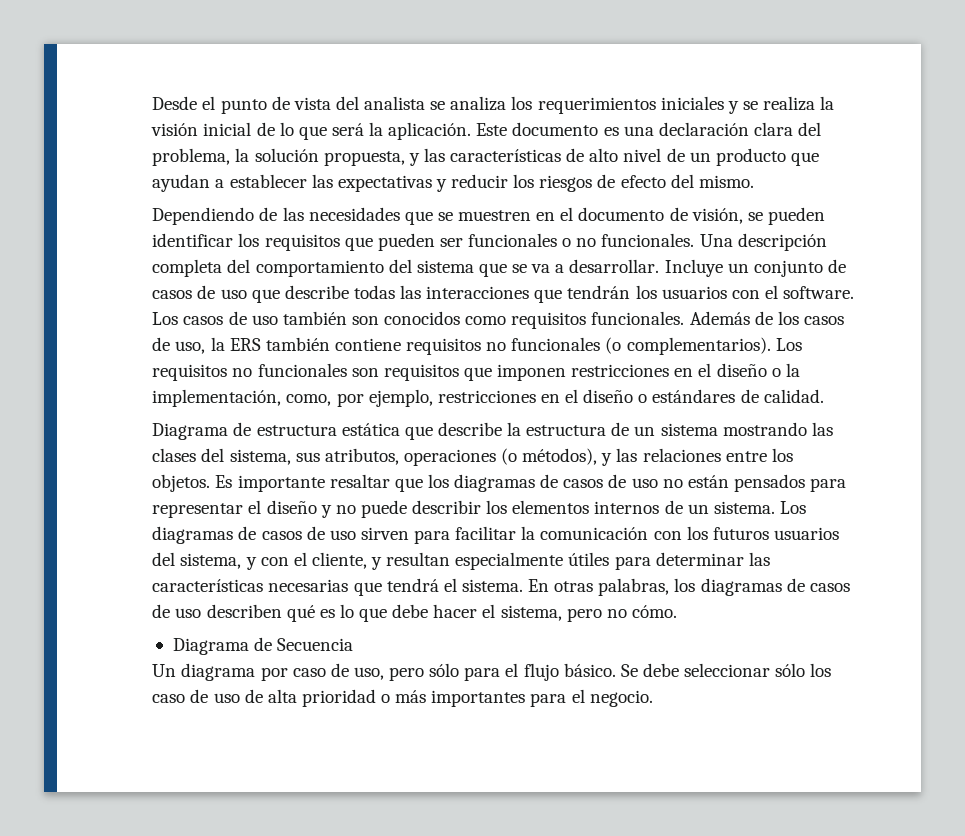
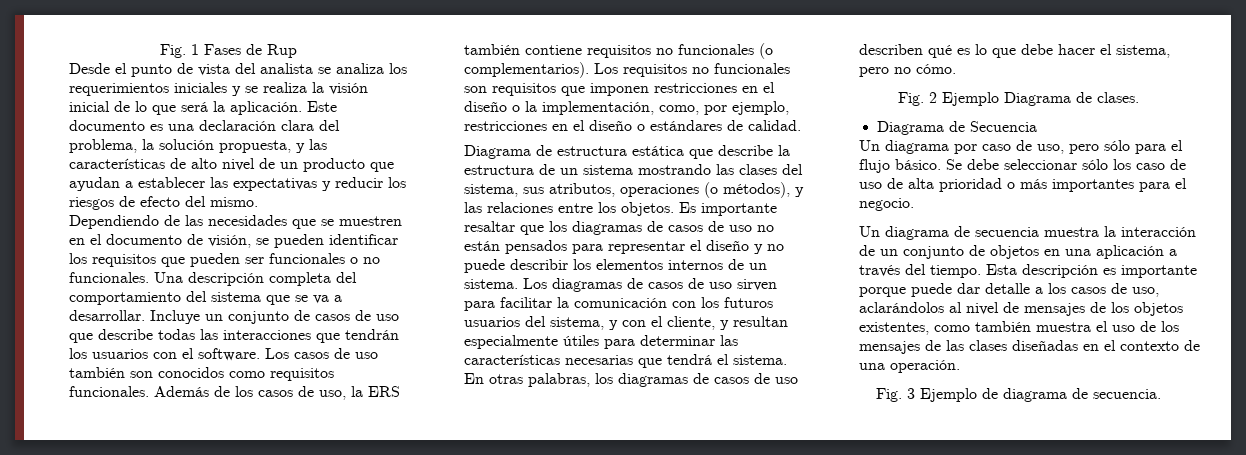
+ Fig. 1 Fases de Rup
+ Fig. 2 Ejemplo Diagrama de clases.
+ Un diagrama de secuencia muestra la interacción de un conjunto de objetos en una aplicación a través del tiempo. Esta descripción es importante porque puede dar detalle a los casos de uso, aclarándolos al nivel de mensajes de los objetos existentes, como también muestra el uso de los mensajes de las clases diseñadas en el contexto de una operación.
+ Fig. 3 Ejemplo de diagrama de secuencia.

